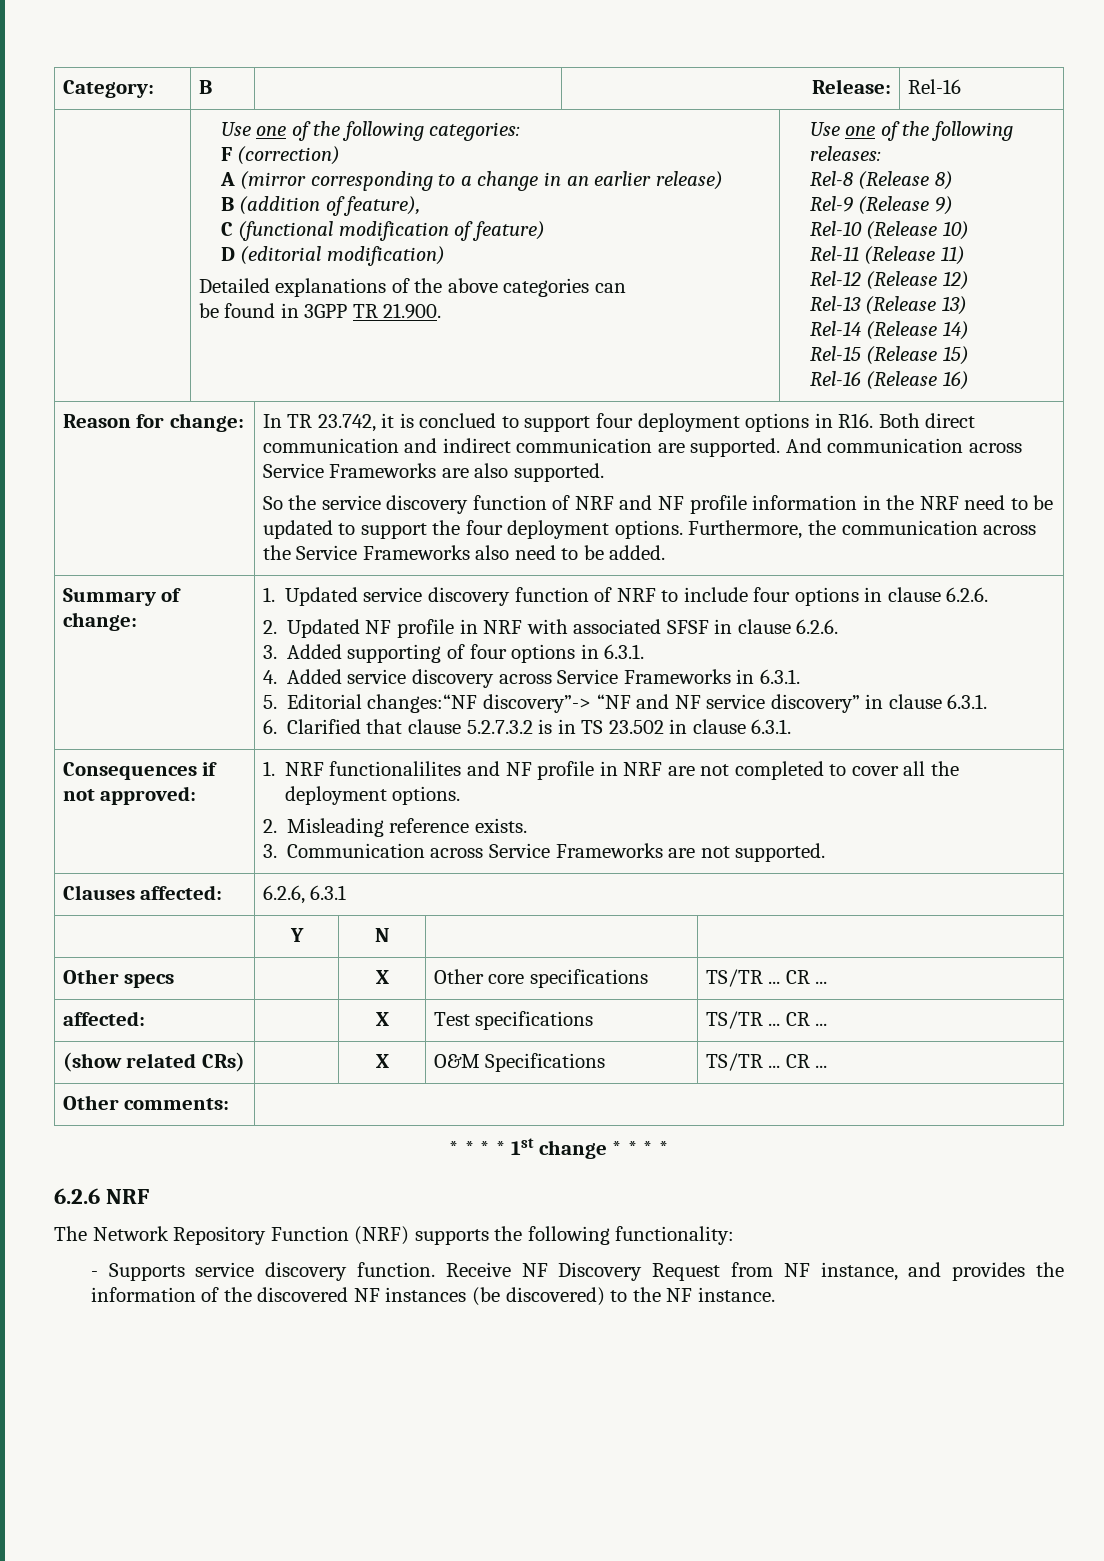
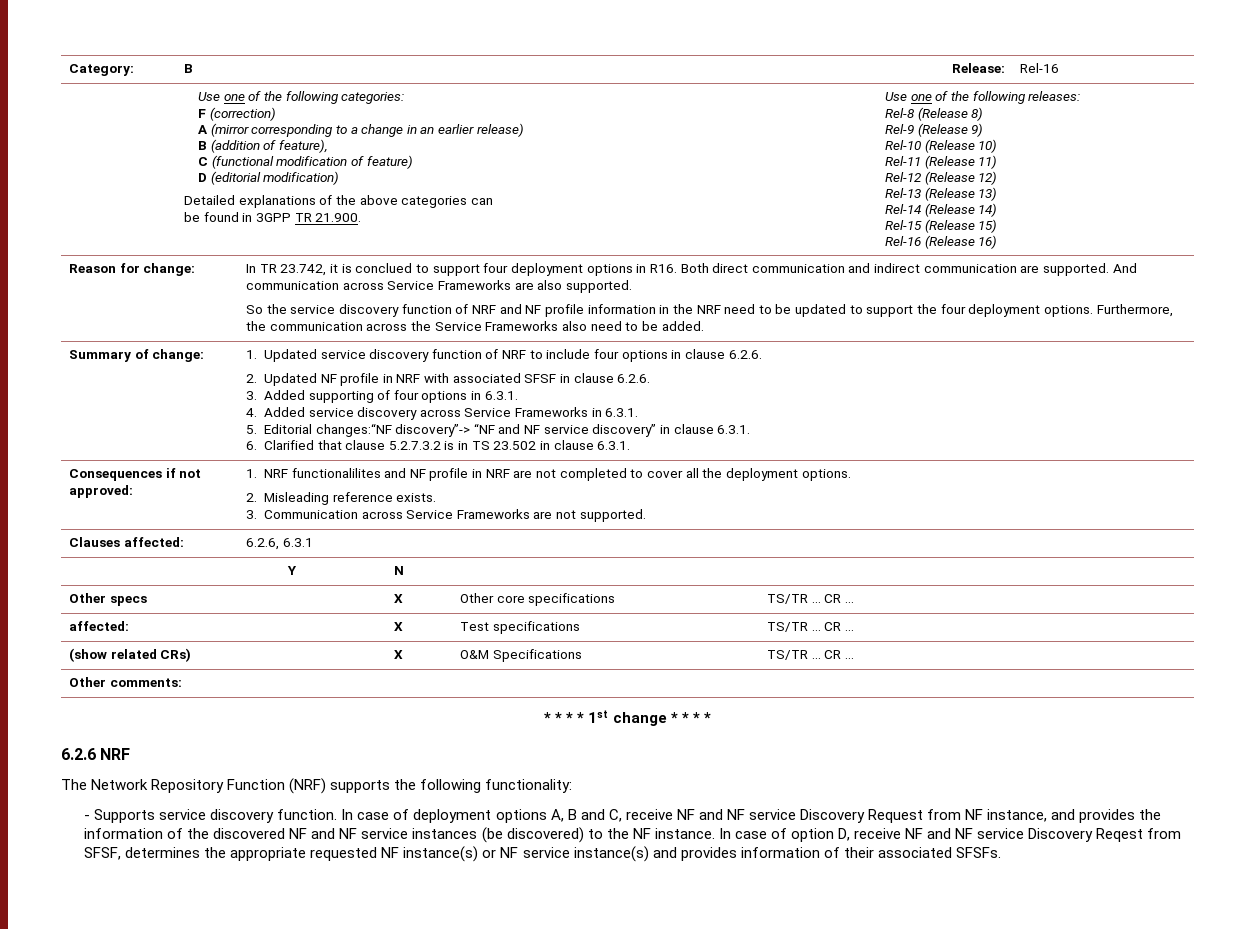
- Receive NF Discovery Request from NF instance, and provides the information of the discovered NF instances (be discovered) to the NF instance.
+ In case of deployment options A, B and C, receive NF and NF service Discovery Request from NF instance, and provides the information of the discovered NF and NF service instances (be discovered) to the NF instance.
+ In case of option D, receive NF and NF service Discovery Reqest from SFSF, determines the appropriate requested NF instance(s) or NF service instance(s) and provides information of their associated SFSFs.

